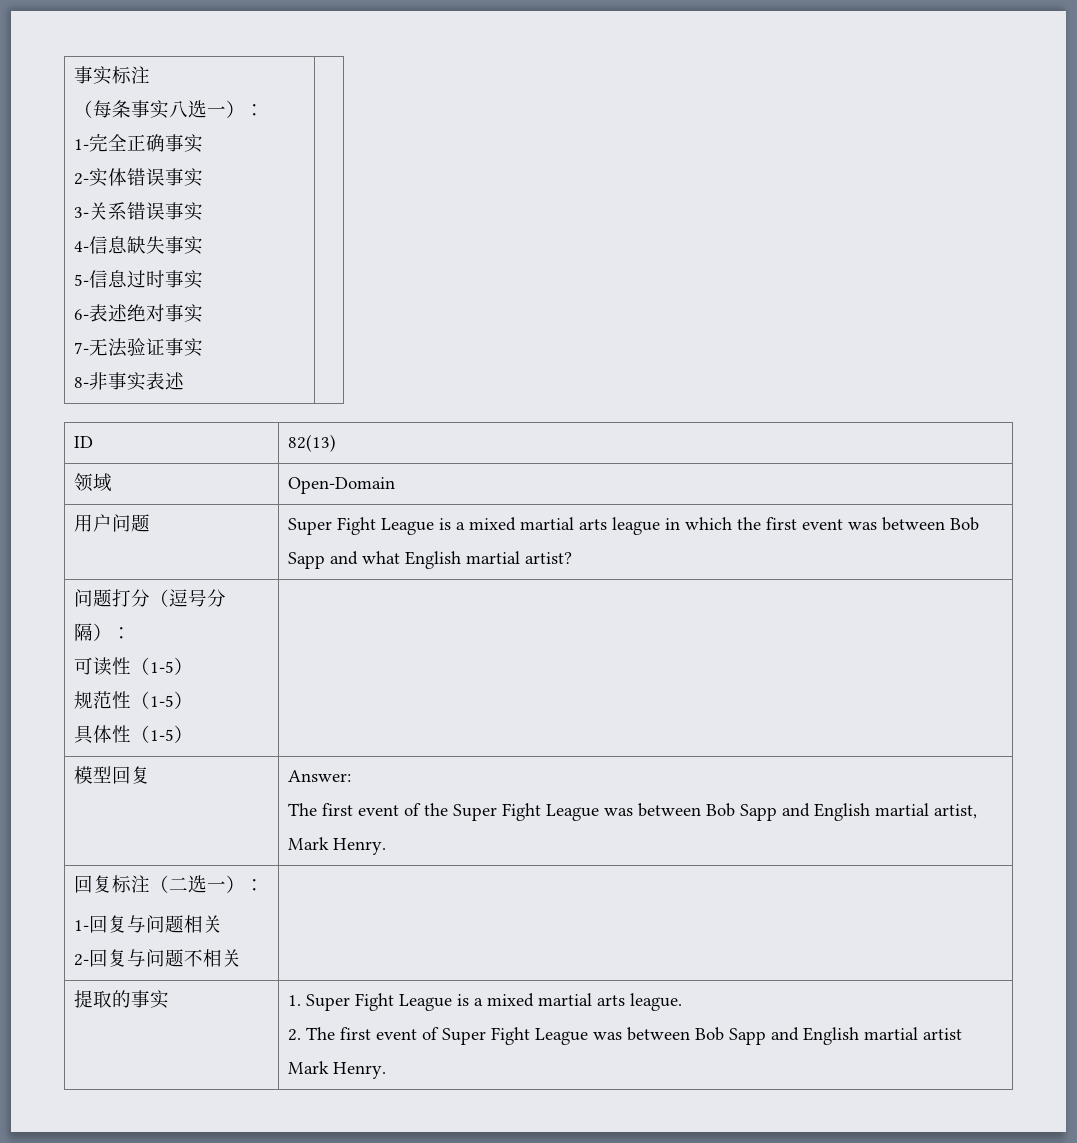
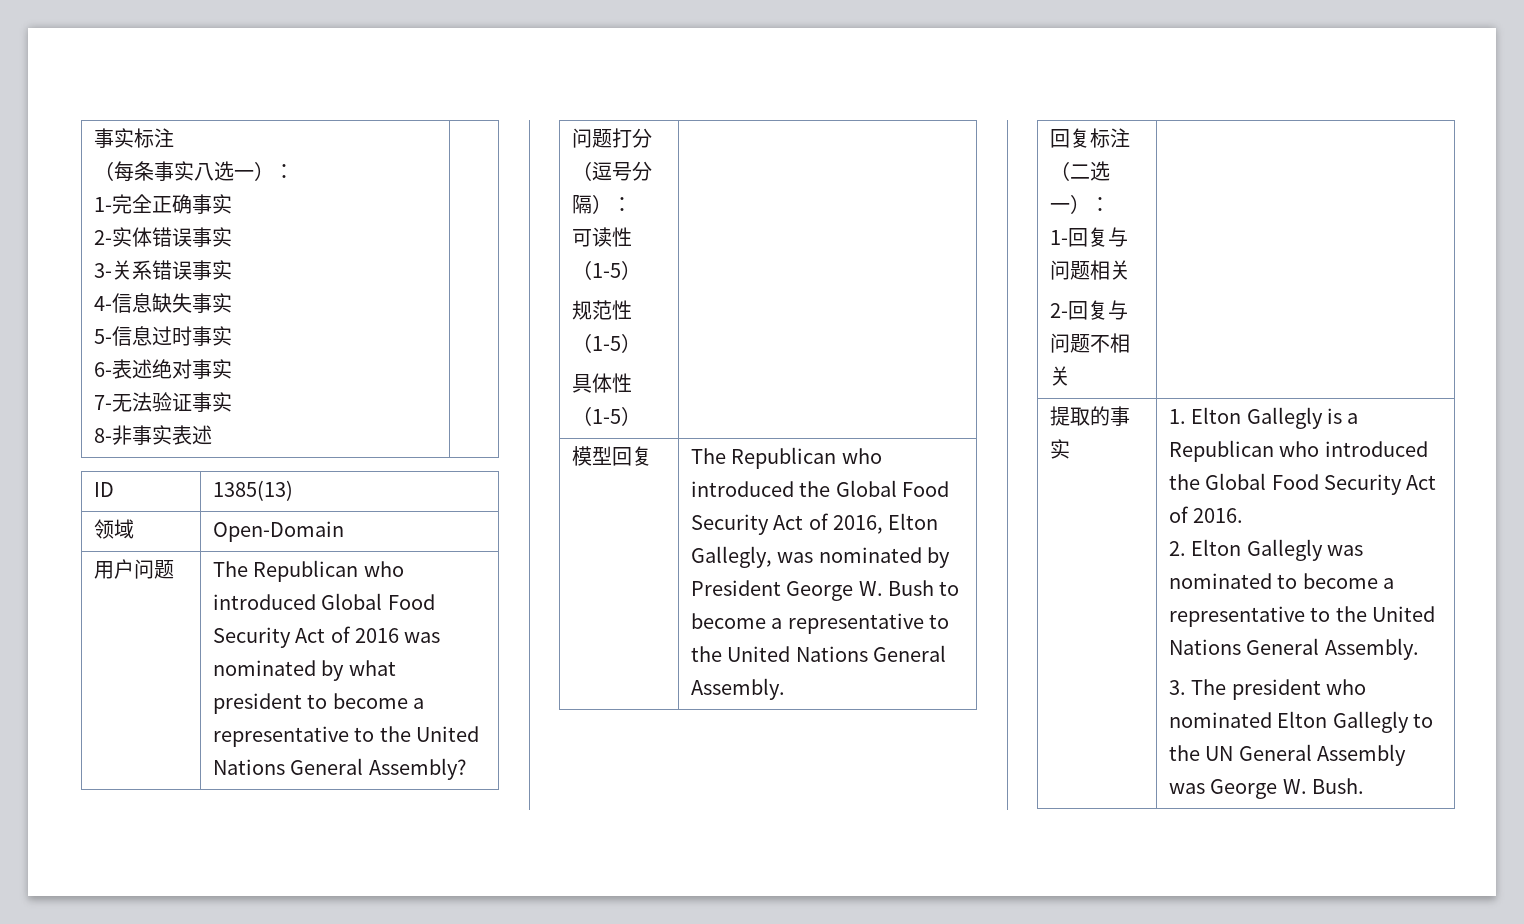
- ID | 82(13)
+ ID | 1385(13)
- 用户问题 | Super Fight League is a mixed martial arts league in which the first event was between Bob Sapp and what English martial artist?
+ 用户问题 | The Republican who introduced Global Food Security Act of 2016 was nominated by what president to become a representative to the United Nations General Assembly?
- 模型回复 | Answer:
- The first event of the Super Fight League was between Bob Sapp and English martial artist, Mark Henry.
+ 模型回复 | The Republican who introduced the Global Food Security Act of 2016, Elton Gallegly, was nominated by President George W. Bush to become a representative to the United Nations General Assembly.
- 1. Super Fight League is a mixed martial arts league.
- 2. The first event of Super Fight League was between Bob Sapp and English martial artist Mark Henry.
+ 1. Elton Gallegly is a Republican who introduced the Global Food Security Act of 2016.
+ 2. Elton Gallegly was nominated to become a representative to the United Nations General Assembly.
+ 3. The president who nominated Elton Gallegly to the UN General Assembly was George W. Bush.

